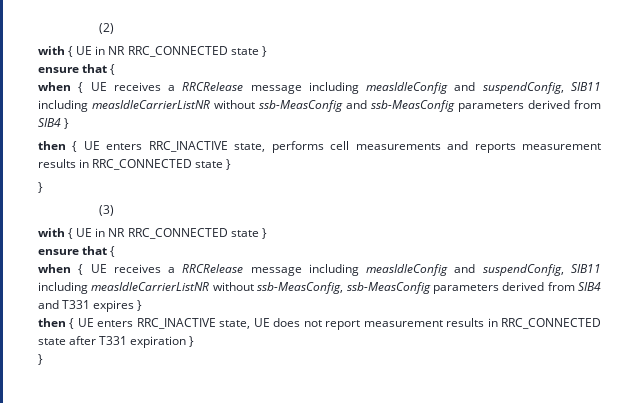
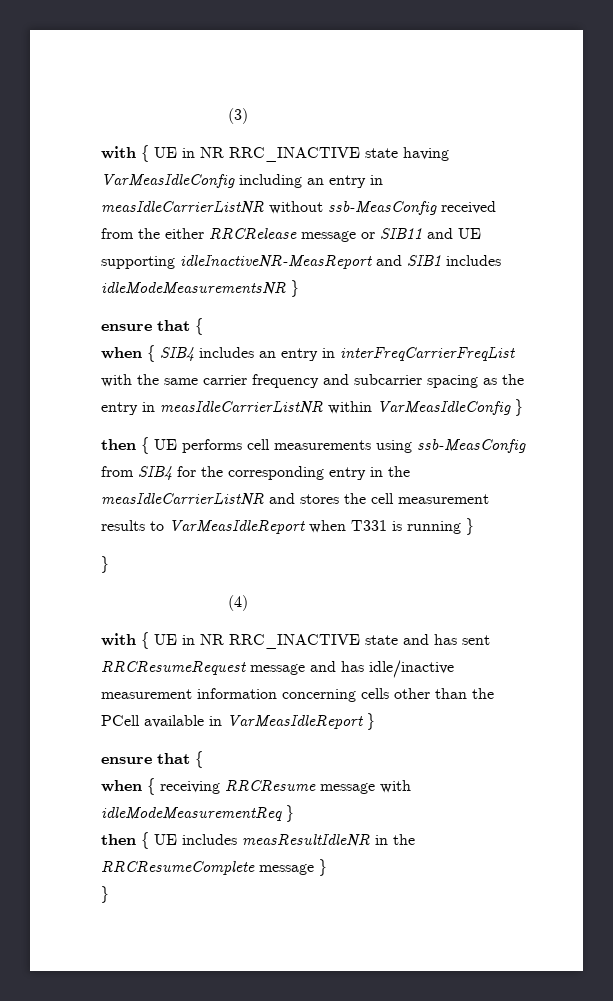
- (2)
- with { UE in NR RRC_CONNECTED state }
+ (3)
+ with { UE in NR RRC_INACTIVE state having VarMeasIdleConfig including an entry in measIdleCarrierListNR without ssb-MeasConfig received from the either RRCRelease message or SIB11 and UE supporting idleInactiveNR-MeasReport and SIB1 includes idleModeMeasurementsNR }
  ensure that {
- when { UE receives a RRCRelease message including measIdleConfig and suspendConfig, SIB11 including measIdleCarrierListNR without ssb-MeasConfig and ssb-MeasConfig parameters derived from SIB4 }
- then { UE enters RRC_INACTIVE state, performs cell measurements and reports measurement results in RRC_CONNECTED state }
+ when { SIB4 includes an entry in interFreqCarrierFreqList with the same carrier frequency and subcarrier spacing as the entry in measIdleCarrierListNR within VarMeasIdleConfig }
+ then { UE performs cell measurements using ssb-MeasConfig from SIB4 for the corresponding entry in the measIdleCarrierListNR and stores the cell measurement results to VarMeasIdleReport when T331 is running }
- (3)
- with { UE in NR RRC_CONNECTED state }
+ (4)
+ with { UE in NR RRC_INACTIVE state and has sent RRCResumeRequest message and has idle/inactive measurement information concerning cells other than the PCell available in VarMeasIdleReport }
  ensure that {
- when { UE receives a RRCRelease message including measIdleConfig and suspendConfig, SIB11 including measIdleCarrierListNR without ssb-MeasConfig, ssb-MeasConfig parameters derived from SIB4 and T331 expires }
- then { UE enters RRC_INACTIVE state, UE does not report measurement results in RRC_CONNECTED state after T331 expiration }
+ when { receiving RRCResume message with idleModeMeasurementReq }
+ then { UE includes measResultIdleNR in the RRCResumeComplete message }

